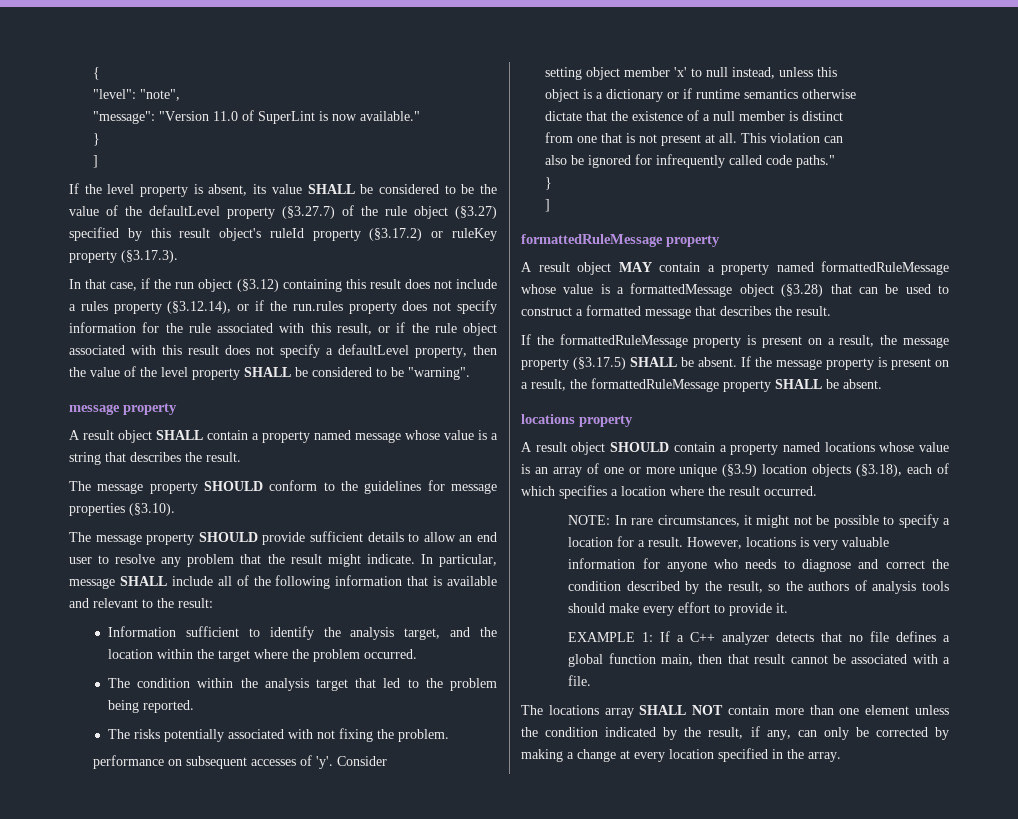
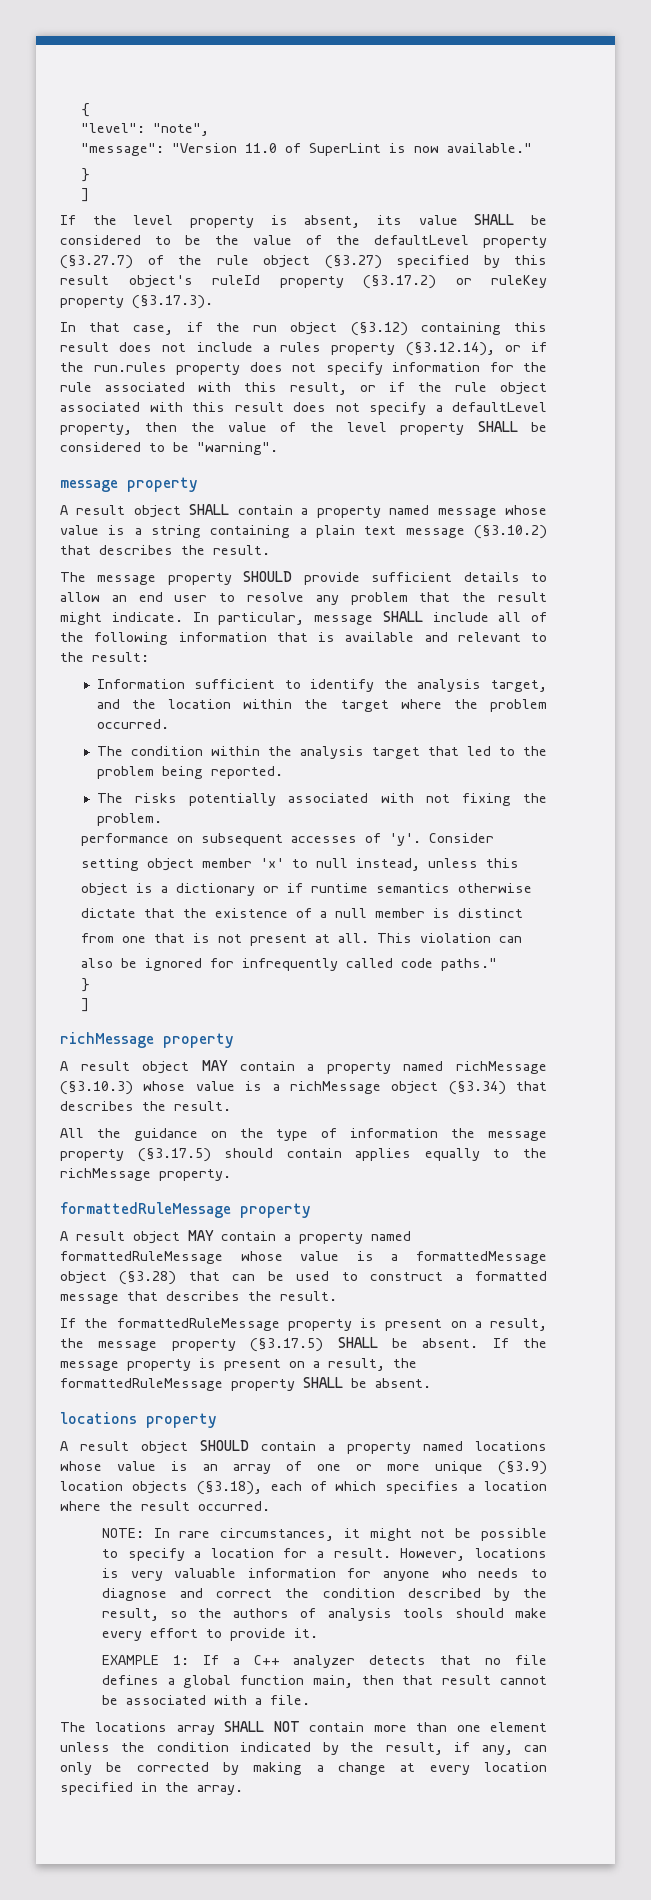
- A result object SHALL contain a property named message whose value is a string that describes the result.
- The message property SHOULD conform to the guidelines for message properties (§3.10).
+ A result object SHALL contain a property named message whose value is a string containing a plain text message (§3.10.2) that describes the result.
+ richMessage property
+ A result object MAY contain a property named richMessage (§3.10.3) whose value is a richMessage object (§3.34) that describes the result.
+ All the guidance on the type of information the message property (§3.17.5) should contain applies equally to the richMessage property.

